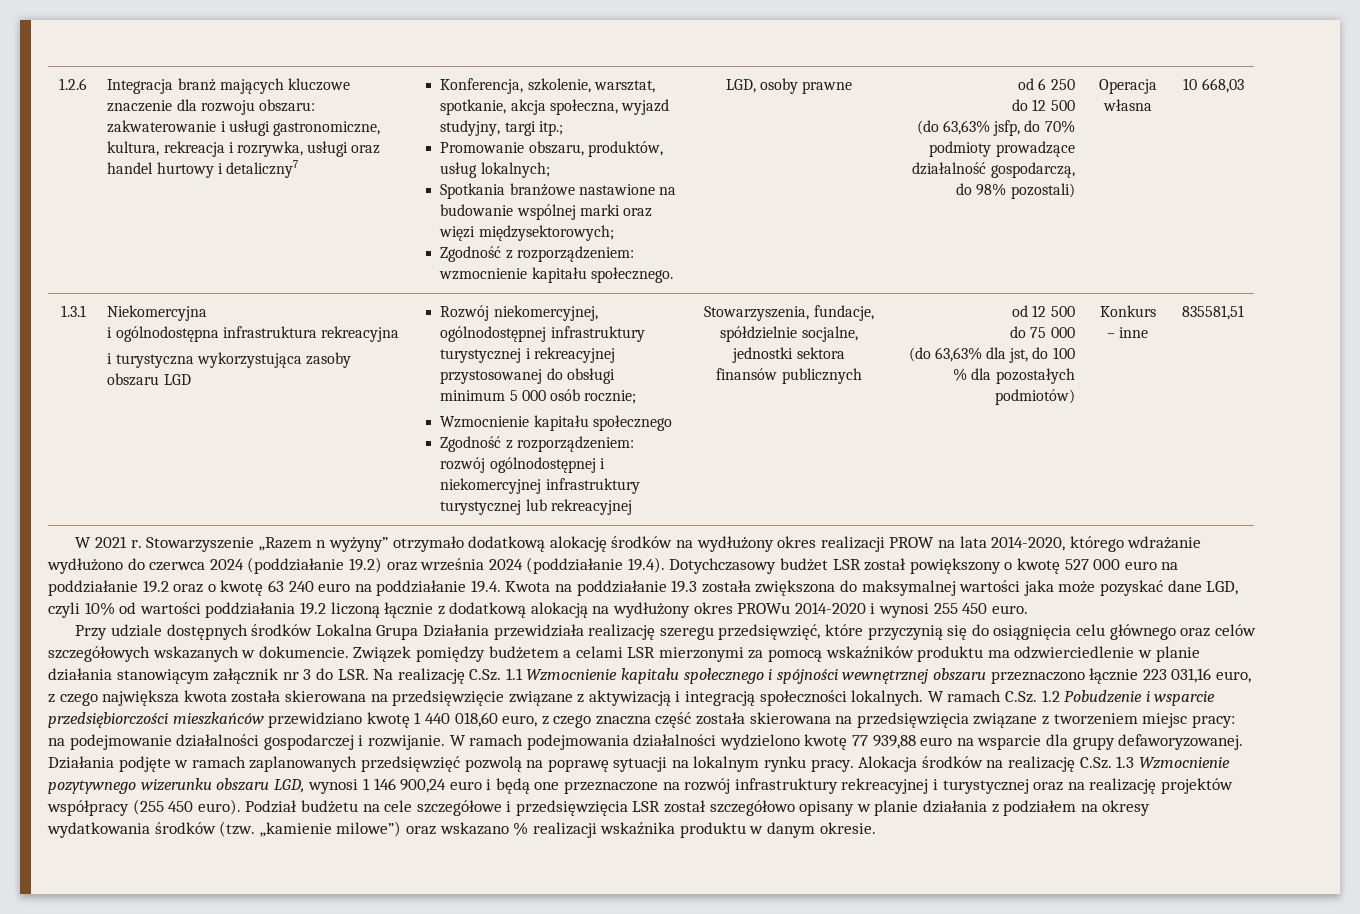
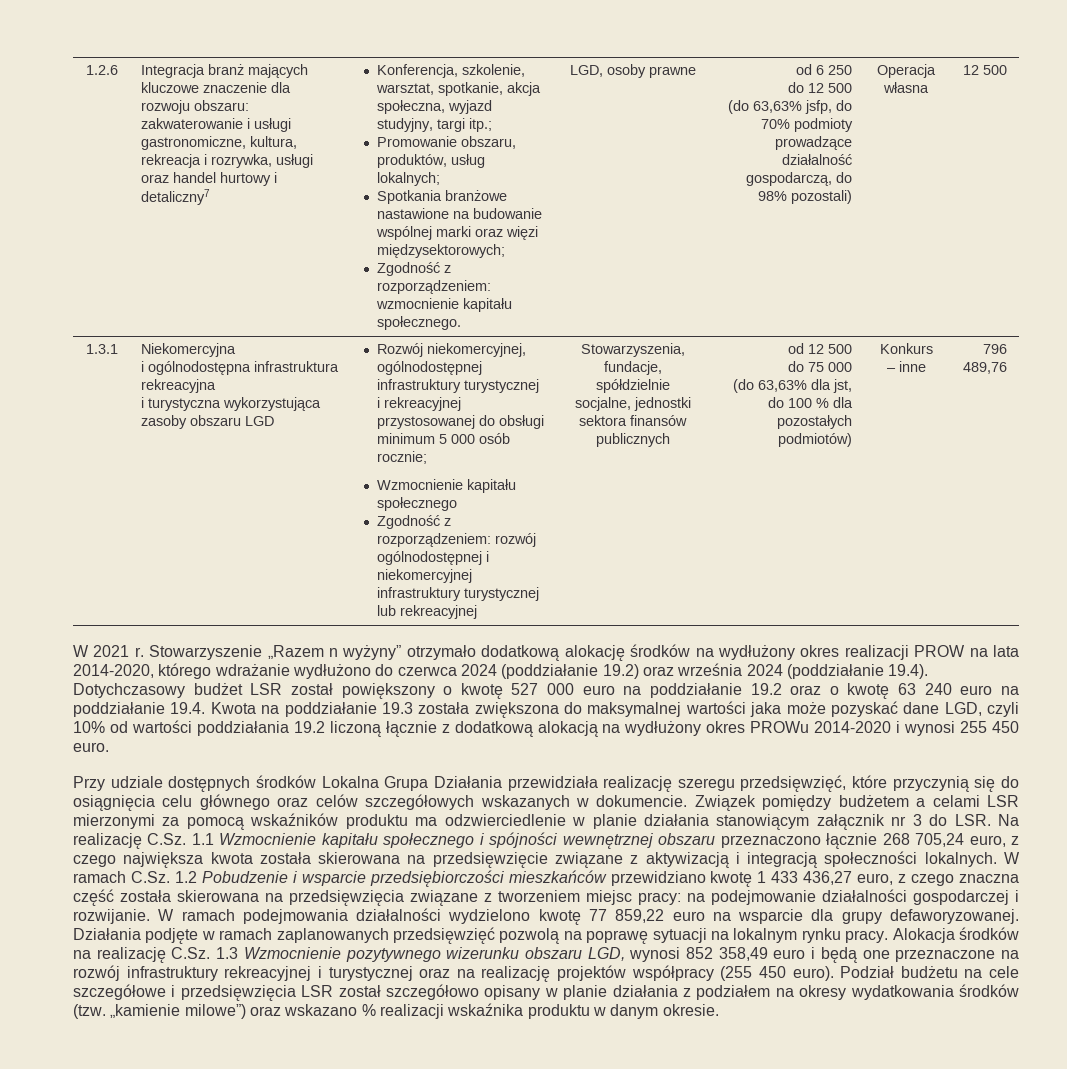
- Operacja własna | 10 668,03
+ Operacja własna | 12 500
- 835581,51
+ 796 489,76
- Związek pomiędzy budżetem a celami LSR mierzonymi za pomocą wskaźników produktu ma odzwierciedlenie w planie działania stanowiącym załącznik nr 3 do LSR. Na realizację C.Sz. 1.1 Wzmocnienie kapitału społecznego i spójności wewnętrznej obszaru przeznaczono łącznie 223 031,16 euro, z czego największa kwota została skierowana na przedsięwzięcie związane z aktywizacją i integracją społeczności lokalnych.
+ Związek pomiędzy budżetem a celami LSR mierzonymi za pomocą wskaźników produktu ma odzwierciedlenie w planie działania stanowiącym załącznik nr 3 do LSR. Na realizację C.Sz. 1.1 Wzmocnienie kapitału społecznego i spójności wewnętrznej obszaru przeznaczono łącznie 268 705,24 euro, z czego największa kwota została skierowana na przedsięwzięcie związane z aktywizacją i integracją społeczności lokalnych.
- W ramach C.Sz. 1.2 Pobudzenie i wsparcie przedsiębiorczości mieszkańców przewidziano kwotę 1 440 018,60 euro, z czego znaczna część została skierowana na przedsięwzięcia związane z tworzeniem miejsc pracy: na podejmowanie działalności gospodarczej i rozwijanie.
+ W ramach C.Sz. 1.2 Pobudzenie i wsparcie przedsiębiorczości mieszkańców przewidziano kwotę 1 433 436,27 euro, z czego znaczna część została skierowana na przedsięwzięcia związane z tworzeniem miejsc pracy: na podejmowanie działalności gospodarczej i rozwijanie.
- W ramach podejmowania działalności wydzielono kwotę 77 939,88 euro na wsparcie dla grupy defaworyzowanej.
+ W ramach podejmowania działalności wydzielono kwotę 77 859,22 euro na wsparcie dla grupy defaworyzowanej.
- Alokacja środków na realizację C.Sz. 1.3 Wzmocnienie pozytywnego wizerunku obszaru LGD, wynosi 1 146 900,24 euro i będą one przeznaczone na rozwój infrastruktury rekreacyjnej i turystycznej oraz na realizację projektów współpracy (255 450 euro).
+ Alokacja środków na realizację C.Sz. 1.3 Wzmocnienie pozytywnego wizerunku obszaru LGD, wynosi 852 358,49 euro i będą one przeznaczone na rozwój infrastruktury rekreacyjnej i turystycznej oraz na realizację projektów współpracy (255 450 euro).

